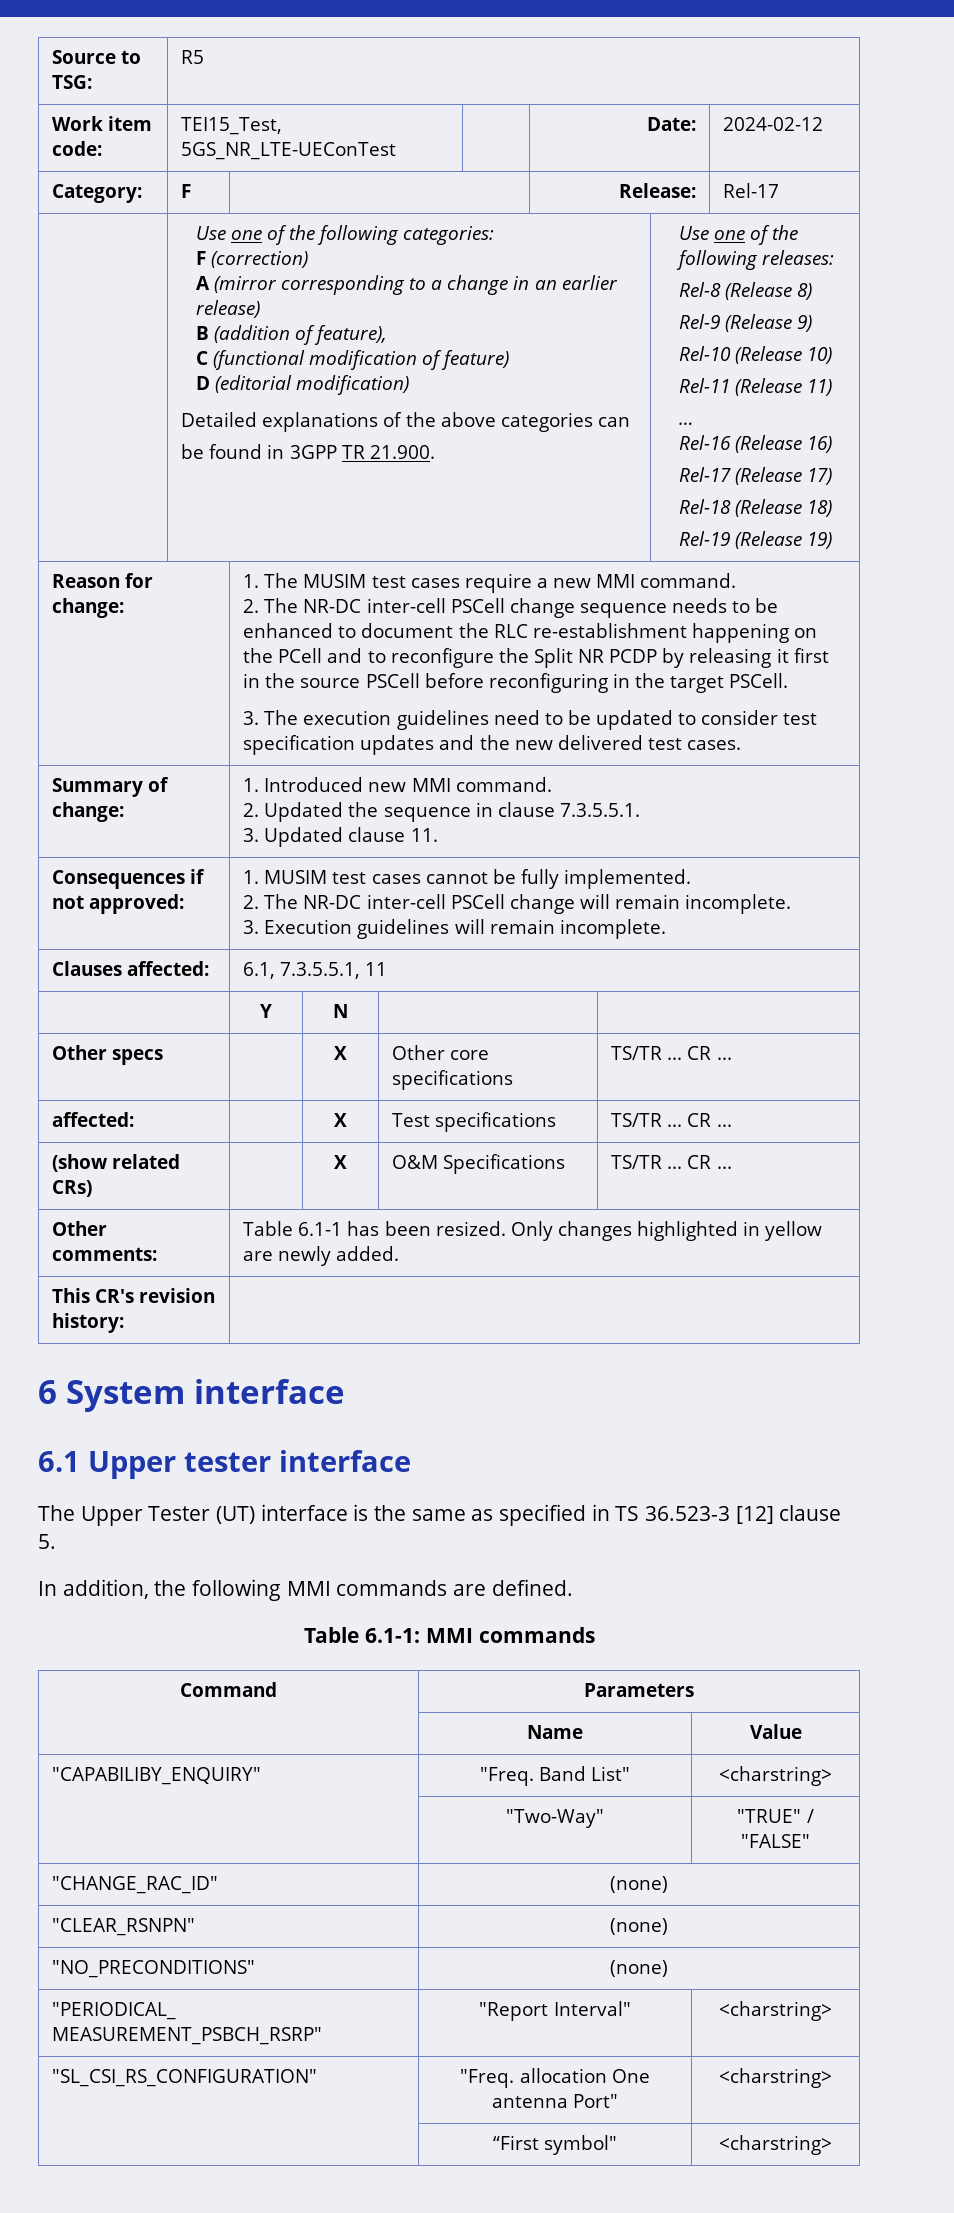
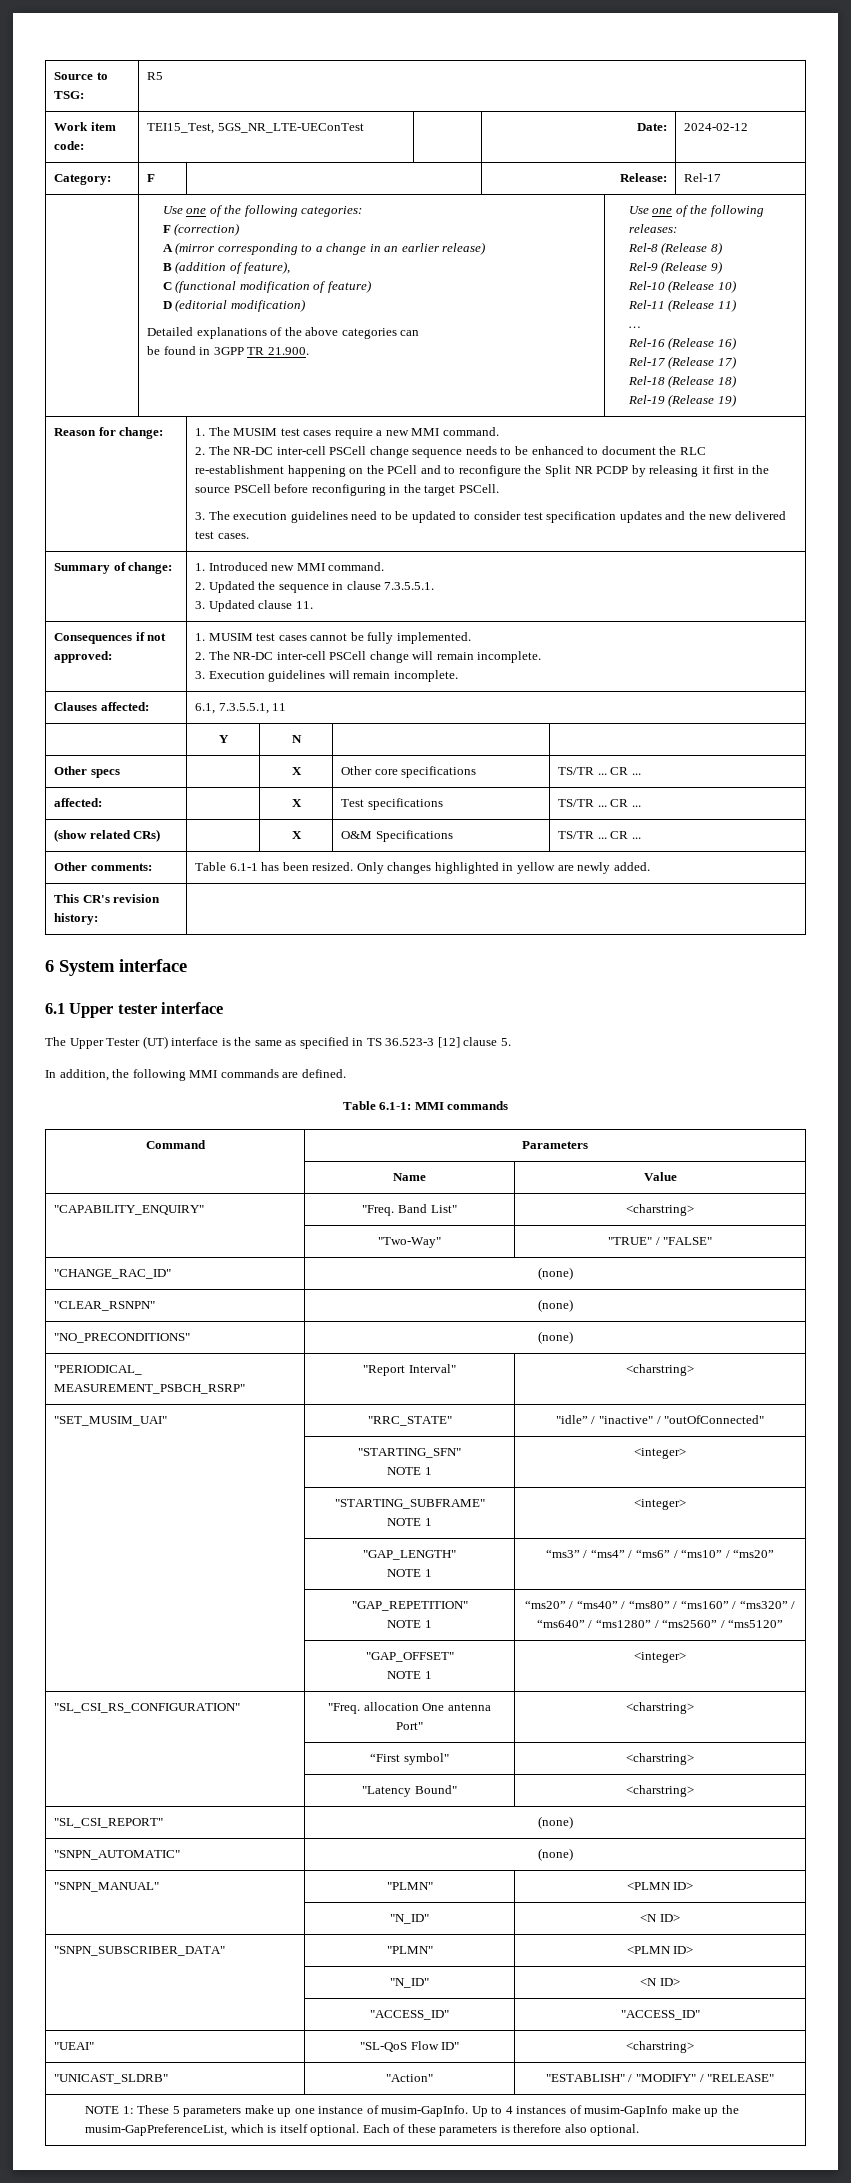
- "CAPABILIBY_ENQUIRY" | "Freq. Band List" | <charstring>
+ "CAPABILITY_ENQUIRY" | "Freq. Band List" | <charstring>
+ "SET_MUSIM_UAI" | "RRC_STATE" | "idle” / "inactive" / "outOfConnected"
+ | "STARTING_SFN"
+ NOTE 1 | <integer>
+ | "STARTING_SUBFRAME"
+ NOTE 1 | <integer>
+ | "GAP_LENGTH"
+ NOTE 1 | “ms3” / “ms4” / “ms6” / “ms10” / “ms20”
+ | "GAP_REPETITION"
+ NOTE 1 | “ms20” / “ms40” / “ms80” / “ms160” / “ms320” / “ms640” / “ms1280” / “ms2560” / “ms5120”
+ | "GAP_OFFSET"
+ NOTE 1 | <integer>
+ | "Latency Bound" | <charstring>
+ "SL_CSI_REPORT" | (none)
+ "SNPN_AUTOMATIC" | (none)
+ "SNPN_MANUAL" | "PLMN" | <PLMN ID>
+ | "N_ID" | <N ID>
+ "SNPN_SUBSCRIBER_DATA" | "PLMN" | <PLMN ID>
+ | "N_ID" | <N ID>
+ | "ACCESS_ID" | "ACCESS_ID"
+ "UEAI" | "SL-QoS Flow ID" | <charstring>
+ "UNICAST_SLDRB" | "Action" | "ESTABLISH" / "MODIFY" / "RELEASE"
+ NOTE 1: These 5 parameters make up one instance of musim-GapInfo. Up to 4 instances of musim-GapInfo make up the musim-GapPreferenceList, which is itself optional. Each of these parameters is therefore also optional.

